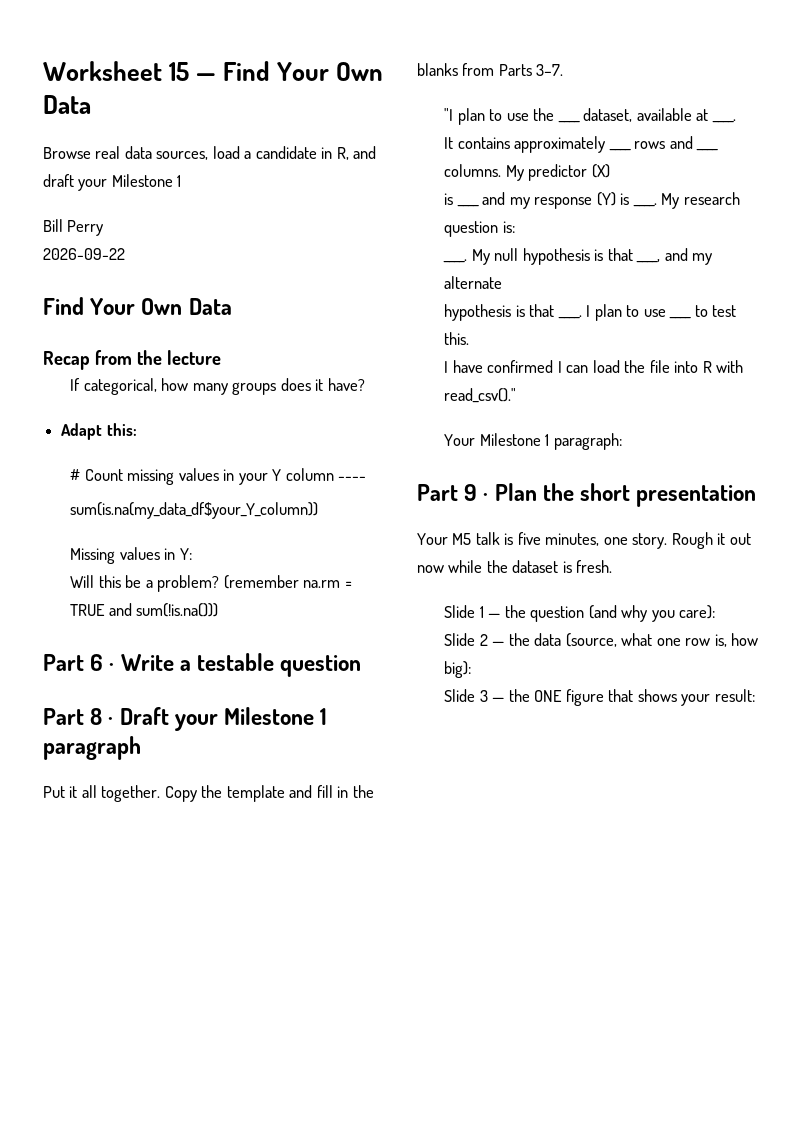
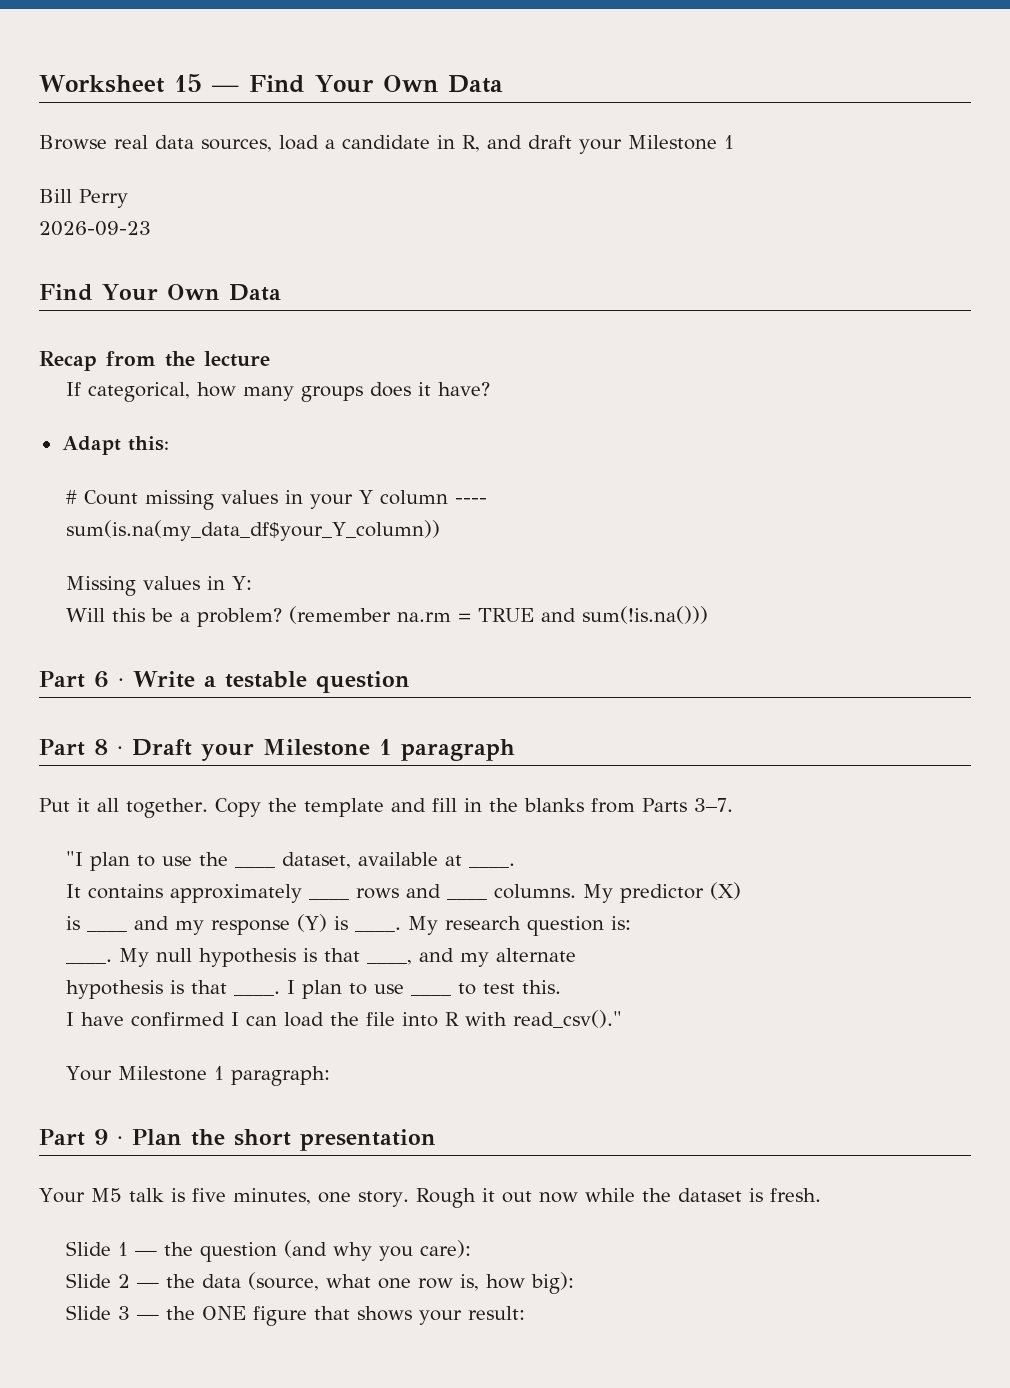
- 2026-09-22
+ 2026-09-23

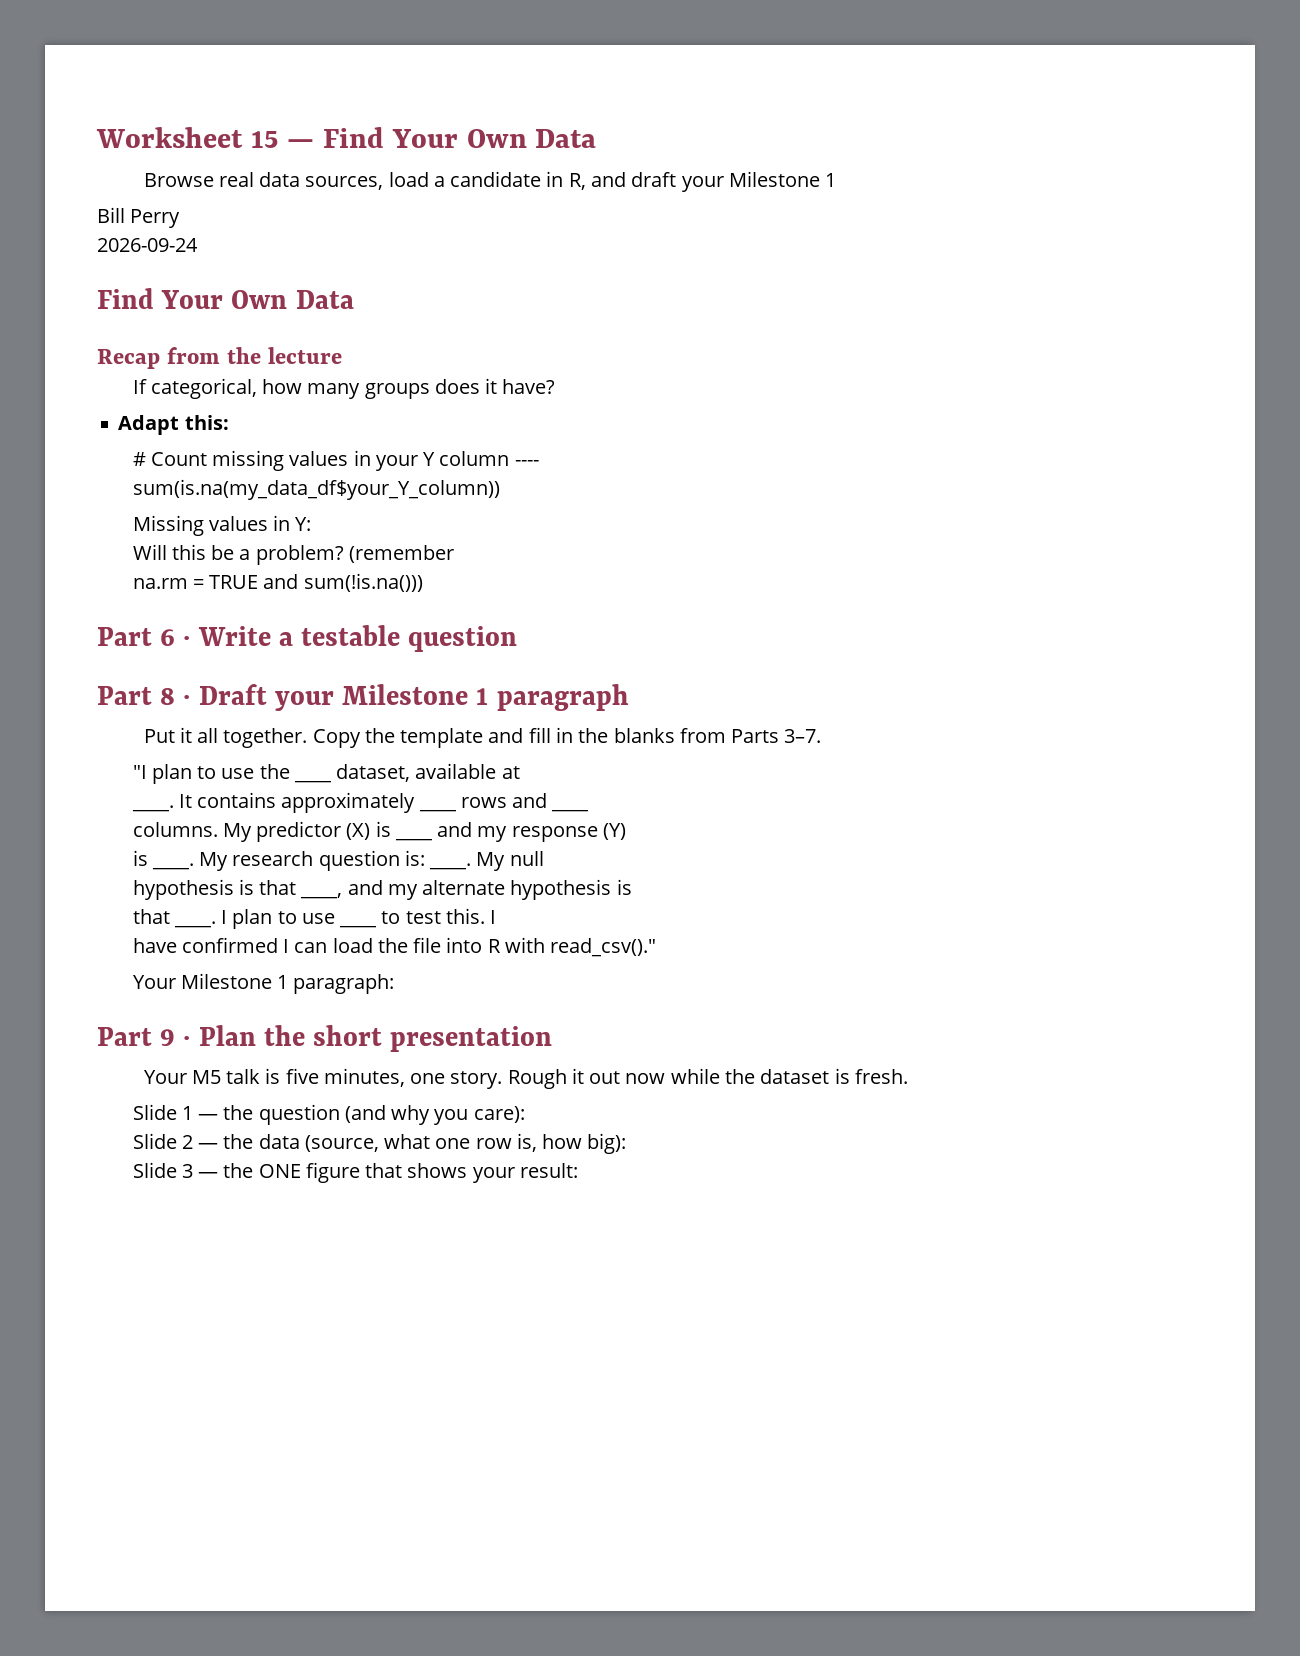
- 2026-09-23
+ 2026-09-24
- (remember na.rm = TRUE and sum(!is.na()))
+ (remember
+ na.rm = TRUE and sum(!is.na()))
- "I plan to use the ____ dataset, available at ____.
- It contains approximately ____ rows and ____ columns.
+ "I plan to use the ____ dataset, available at
+ ____. It contains approximately ____ rows and ____
+ columns.
- My predictor (X)
- is ____ and my response (Y) is ____.
+ My predictor (X) is ____ and my response (Y)
+ is ____.
- My research question is:
- ____.
+ My research question is: ____.
- My null hypothesis is that ____, and my alternate
- hypothesis is that ____.
+ My null
+ hypothesis is that ____, and my alternate hypothesis is
+ that ____.
- I plan to use ____ to test this.
- I have confirmed I can load the file into R with read_csv()."
+ I plan to use ____ to test this. I
+ have confirmed I can load the file into R with read_csv()."

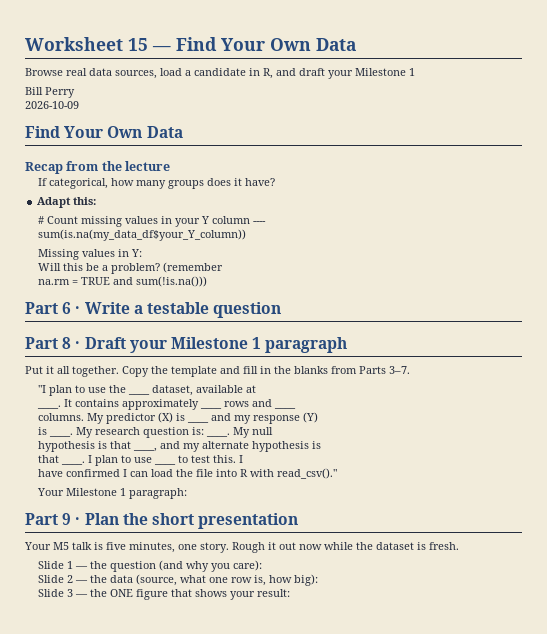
- 2026-09-24
+ 2026-10-09

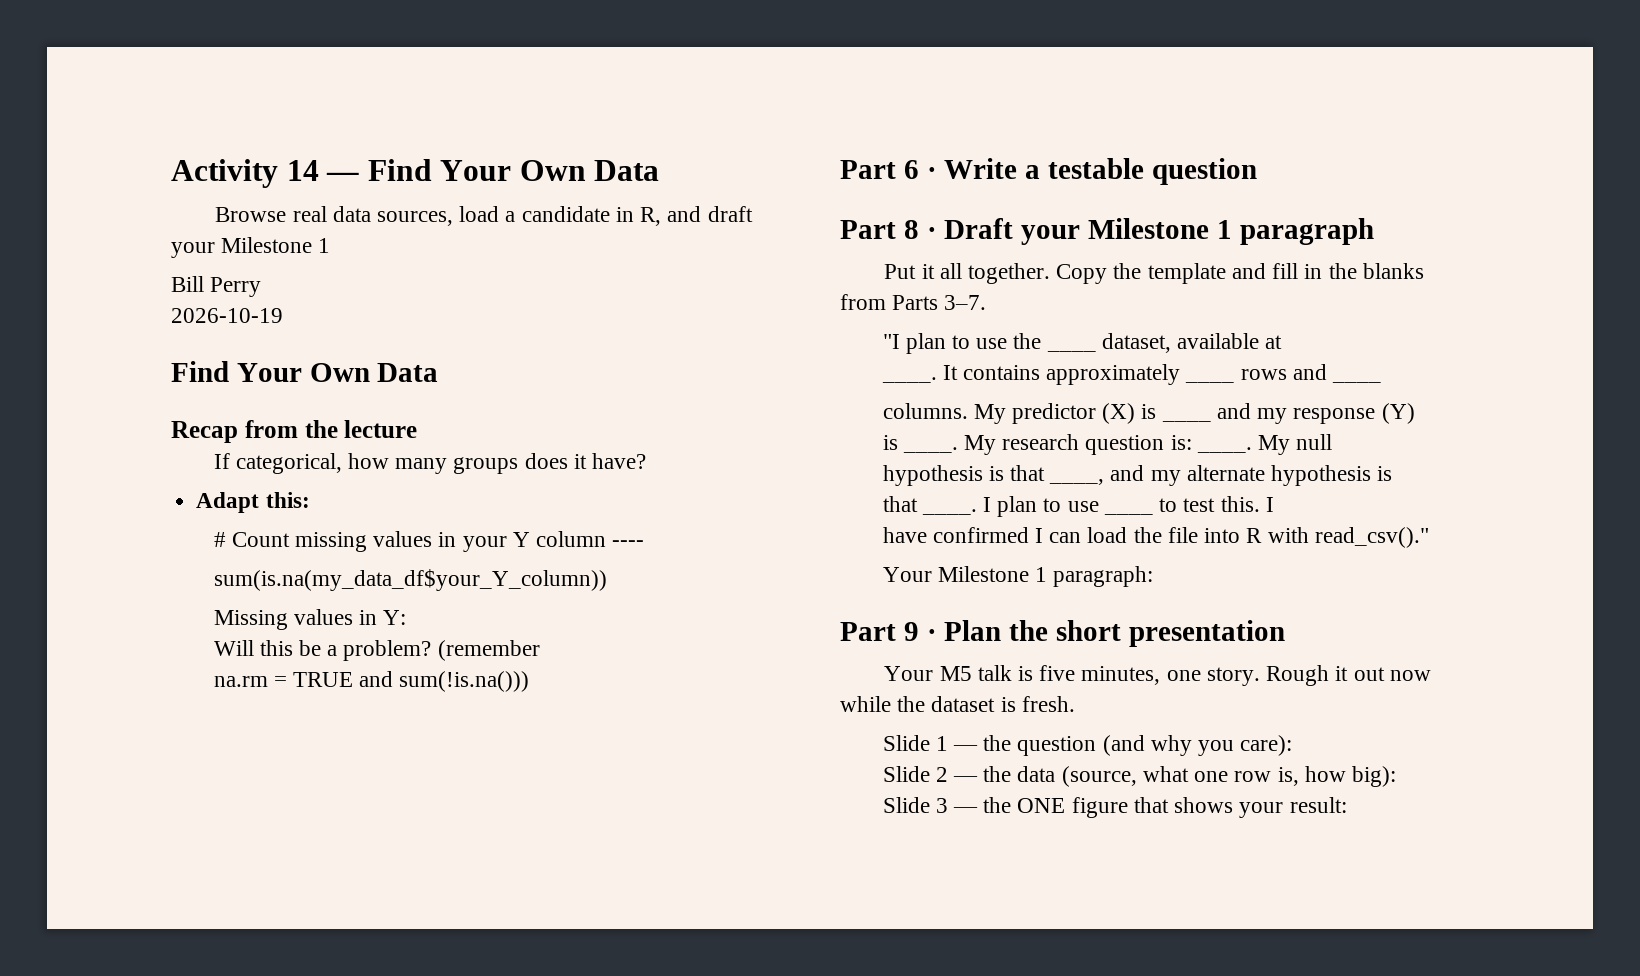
- Worksheet 15 — Find Your Own Data
+ Activity 14 — Find Your Own Data
- 2026-10-09
+ 2026-10-19

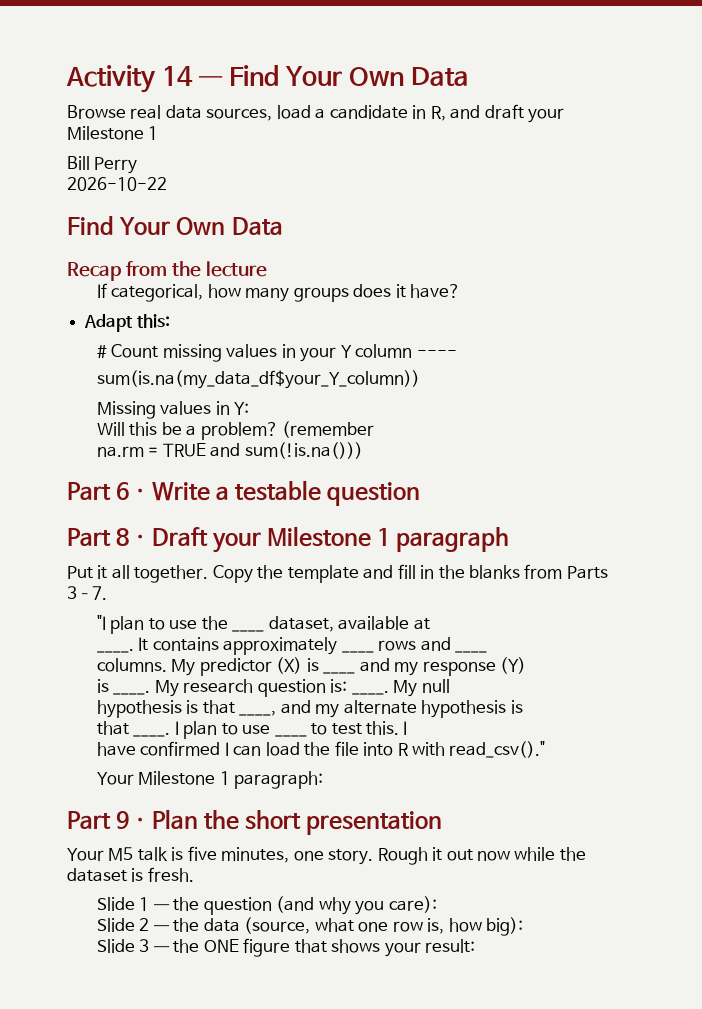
- 2026-10-19
+ 2026-10-22

